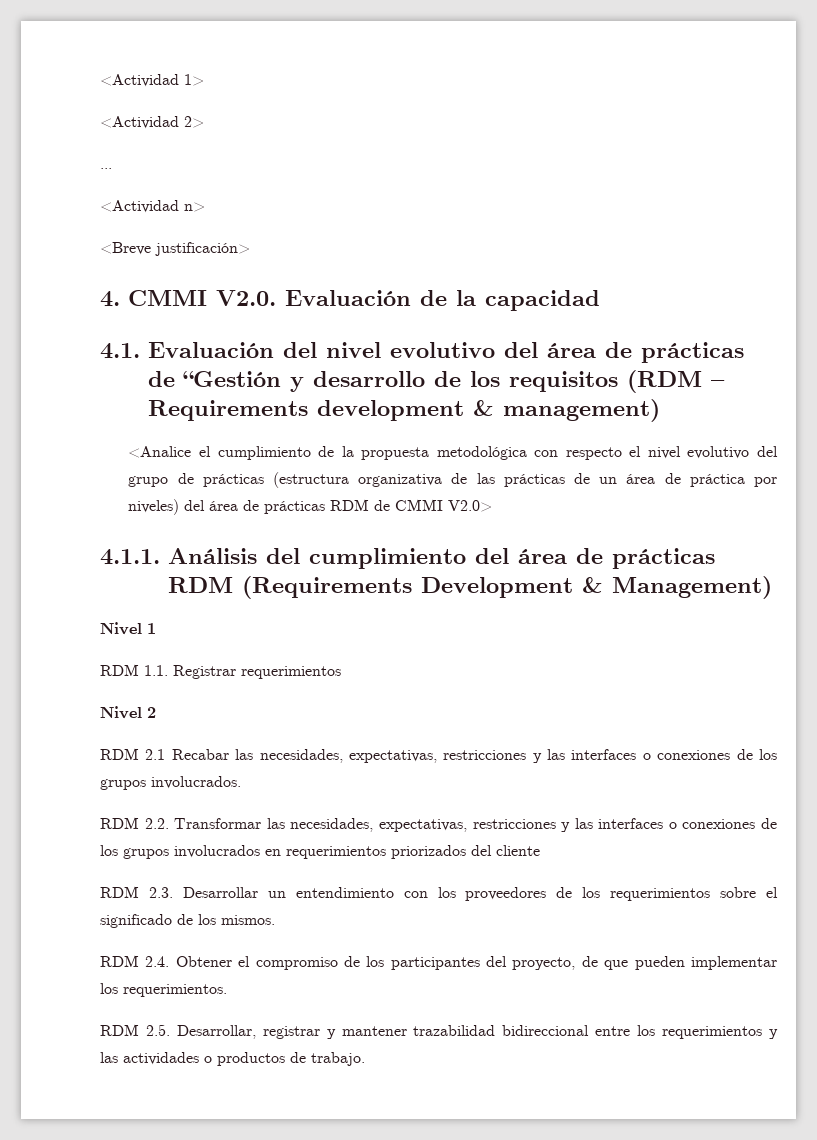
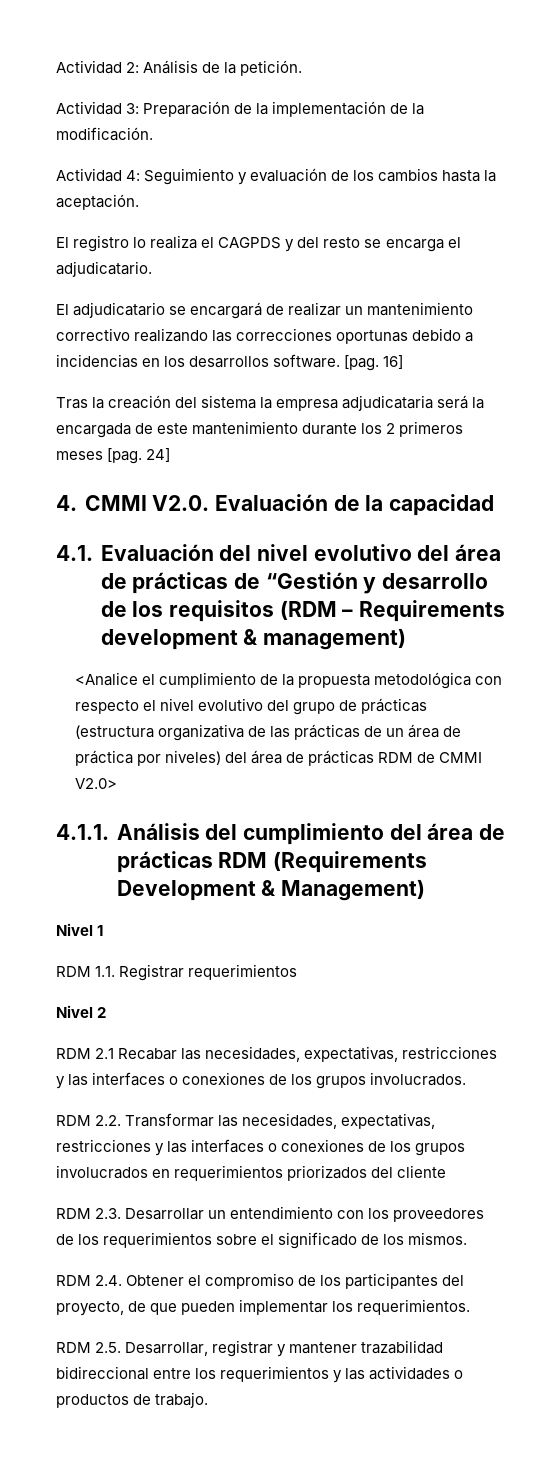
- <Actividad 1>
- <Actividad 2>
- ...
- <Actividad n>
- <Breve justificación>
+ Actividad 2: Análisis de la petición.
+ Actividad 3: Preparación de la implementación de la modificación.
+ Actividad 4: Seguimiento y evaluación de los cambios hasta la aceptación.
+ El registro lo realiza el CAGPDS y del resto se encarga el adjudicatario.
+ El adjudicatario se encargará de realizar un mantenimiento correctivo realizando las correcciones oportunas debido a incidencias en los desarrollos software. [pag. 16]
+ Tras la creación del sistema la empresa adjudicataria será la encargada de este mantenimiento durante los 2 primeros meses [pag. 24]

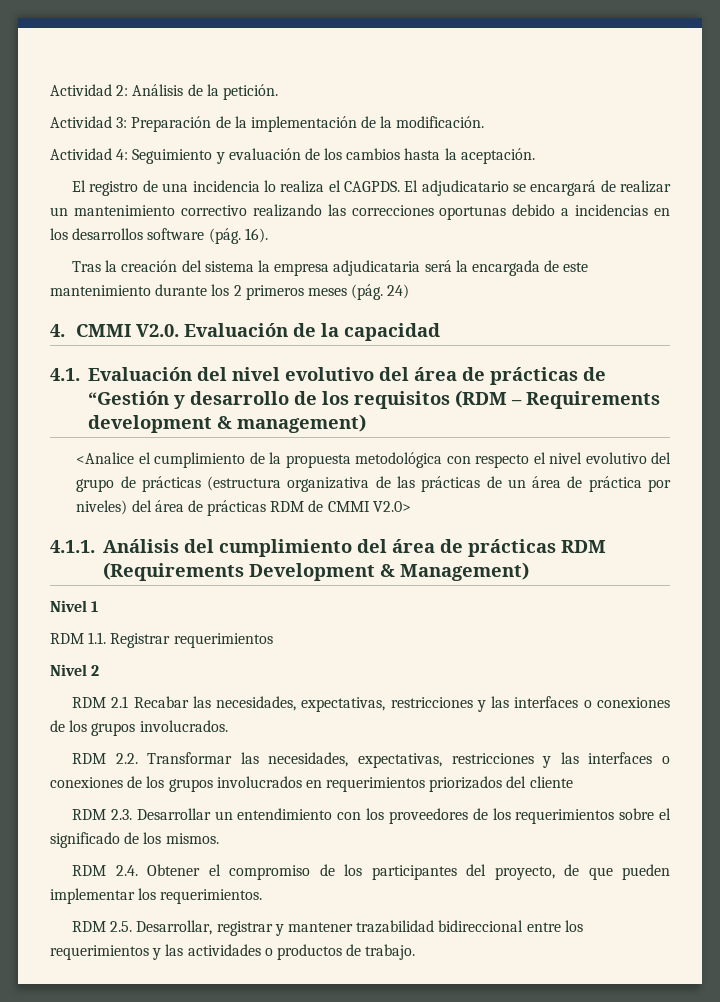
- El registro lo realiza el CAGPDS y del resto se encarga el adjudicatario.
- El adjudicatario se encargará de realizar un mantenimiento correctivo realizando las correcciones oportunas debido a incidencias en los desarrollos software. [pag. 16]
+ El registro de una incidencia lo realiza el CAGPDS. El adjudicatario se encargará de realizar un mantenimiento correctivo realizando las correcciones oportunas debido a incidencias en los desarrollos software (pág. 16).
- Tras la creación del sistema la empresa adjudicataria será la encargada de este mantenimiento durante los 2 primeros meses [pag. 24]
+ Tras la creación del sistema la empresa adjudicataria será la encargada de este mantenimiento durante los 2 primeros meses (pág. 24)

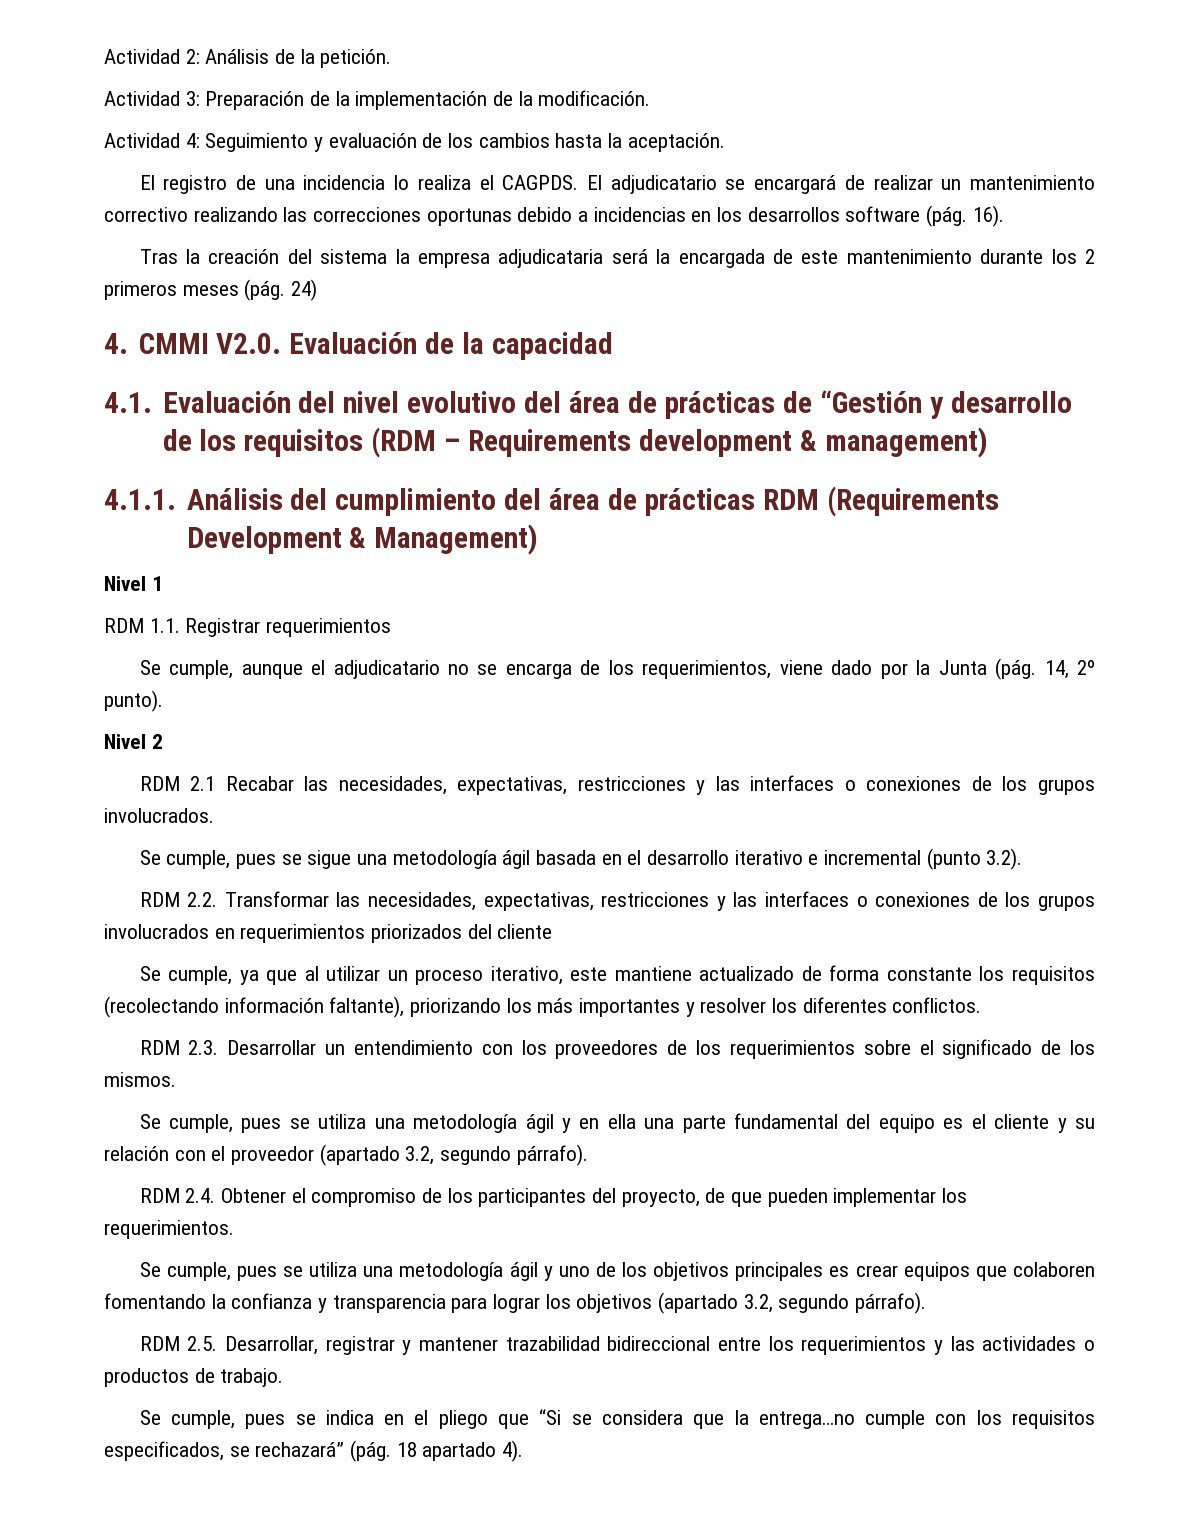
- <Analice el cumplimiento de la propuesta metodológica con respecto el nivel evolutivo del grupo de prácticas (estructura organizativa de las prácticas de un área de práctica por niveles) del área de prácticas RDM de CMMI V2.0>
+ Se cumple, aunque el adjudicatario no se encarga de los requerimientos, viene dado por la Junta (pág. 14, 2º punto).
+ Se cumple, pues se sigue una metodología ágil basada en el desarrollo iterativo e incremental (punto 3.2).
+ Se cumple, ya que al utilizar un proceso iterativo, este mantiene actualizado de forma constante los requisitos (recolectando información faltante), priorizando los más importantes y resolver los diferentes conflictos.
+ Se cumple, pues se utiliza una metodología ágil y en ella una parte fundamental del equipo es el cliente y su relación con el proveedor (apartado 3.2, segundo párrafo).
+ Se cumple, pues se utiliza una metodología ágil y uno de los objetivos principales es crear equipos que colaboren fomentando la confianza y transparencia para lograr los objetivos (apartado 3.2, segundo párrafo).
+ Se cumple, pues se indica en el pliego que “Si se considera que la entrega…no cumple con los requisitos especificados, se rechazará” (pág. 18 apartado 4).

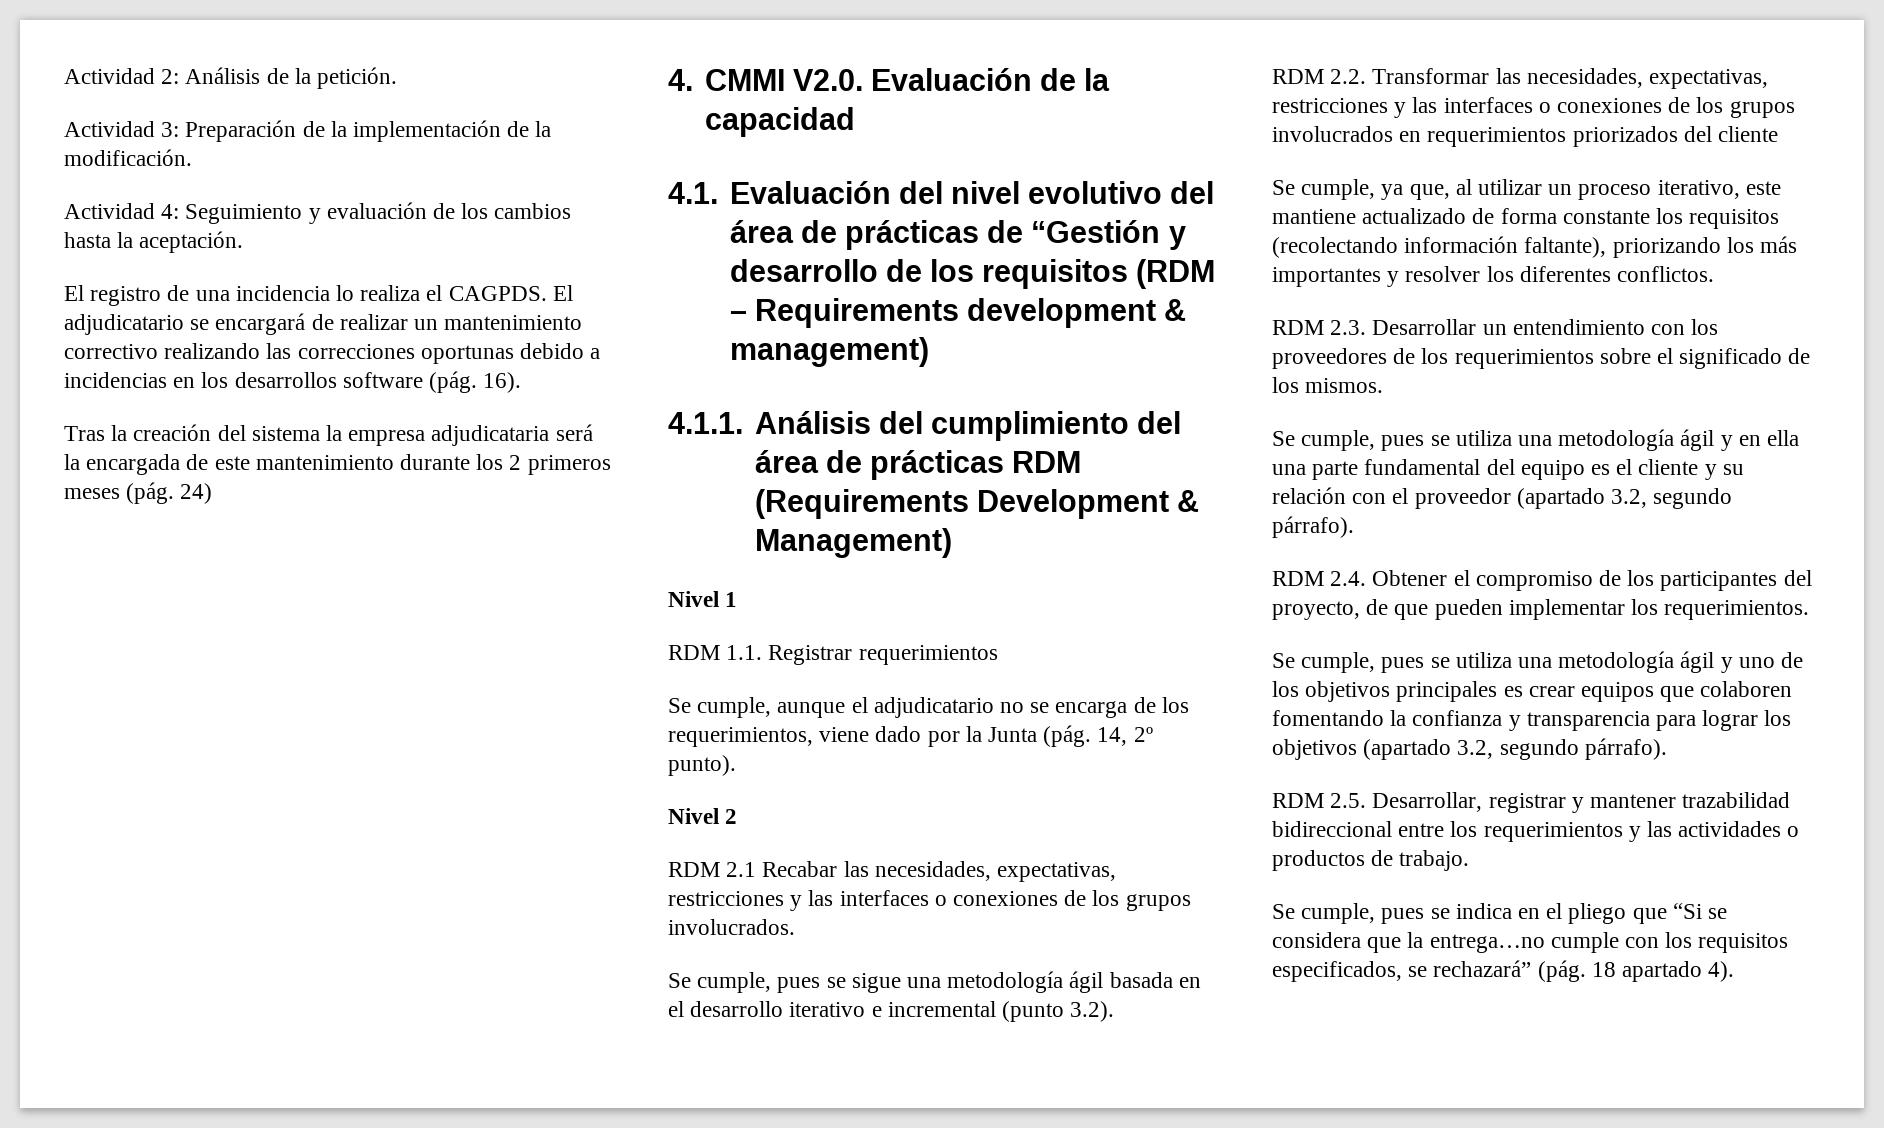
- Se cumple, ya que al utilizar un proceso iterativo, este mantiene actualizado de forma constante los requisitos (recolectando información faltante), priorizando los más importantes y resolver los diferentes conflictos.
+ Se cumple, ya que, al utilizar un proceso iterativo, este mantiene actualizado de forma constante los requisitos (recolectando información faltante), priorizando los más importantes y resolver los diferentes conflictos.

